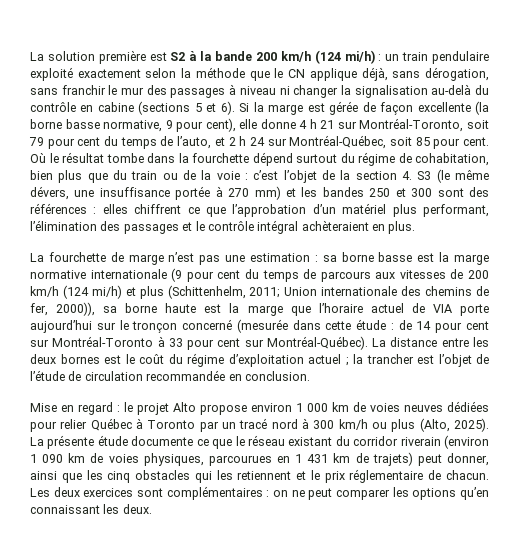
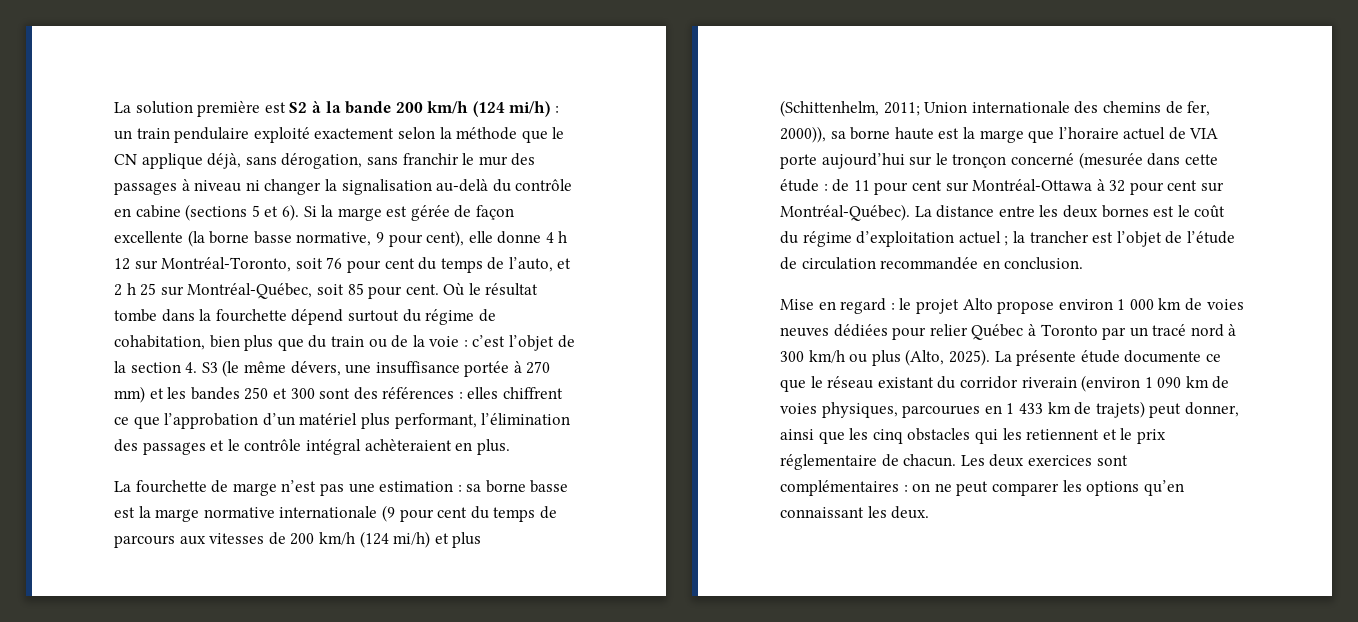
- Si la marge est gérée de façon excellente (la borne basse normative, 9 pour cent), elle donne 4 h 21 sur Montréal-Toronto, soit 79 pour cent du temps de l’auto, et 2 h 24 sur Montréal-Québec, soit 85 pour cent.
+ Si la marge est gérée de façon excellente (la borne basse normative, 9 pour cent), elle donne 4 h 12 sur Montréal-Toronto, soit 76 pour cent du temps de l’auto, et 2 h 25 sur Montréal-Québec, soit 85 pour cent.
- de 14 pour cent sur Montréal-Toronto à 33 pour cent sur Montréal-Québec).
+ de 11 pour cent sur Montréal-Ottawa à 32 pour cent sur Montréal-Québec).
- La présente étude documente ce que le réseau existant du corridor riverain (environ 1 090 km de voies physiques, parcourues en 1 431 km de trajets) peut donner, ainsi que les cinq obstacles qui les retiennent et le prix réglementaire de chacun.
+ La présente étude documente ce que le réseau existant du corridor riverain (environ 1 090 km de voies physiques, parcourues en 1 433 km de trajets) peut donner, ainsi que les cinq obstacles qui les retiennent et le prix réglementaire de chacun.

